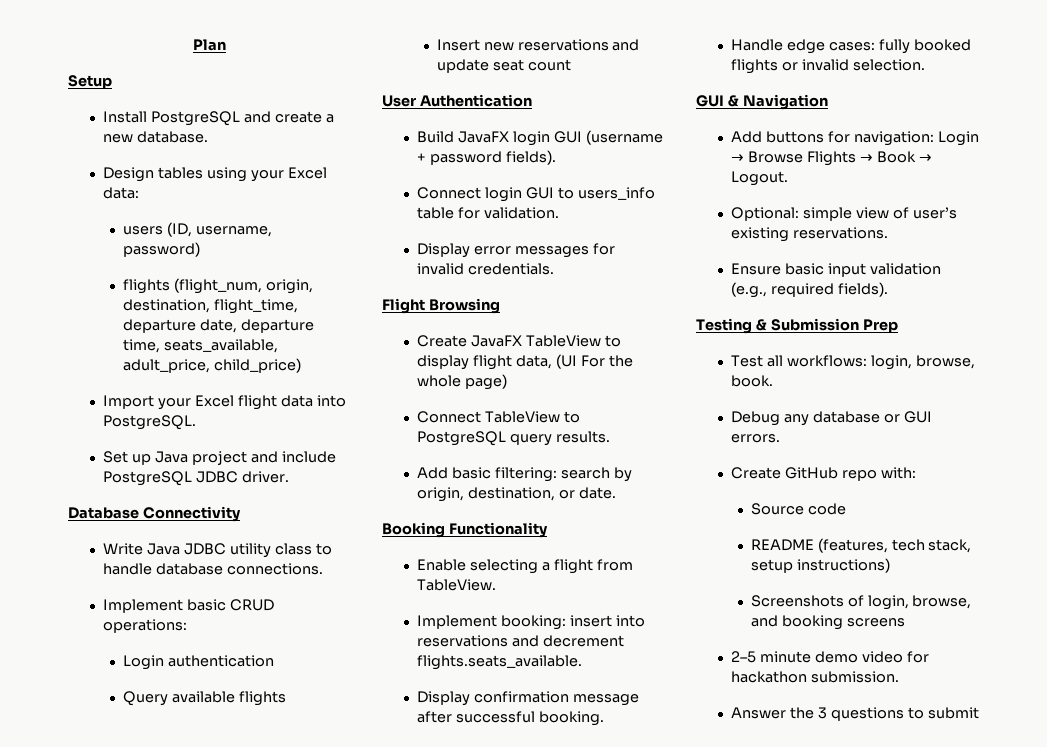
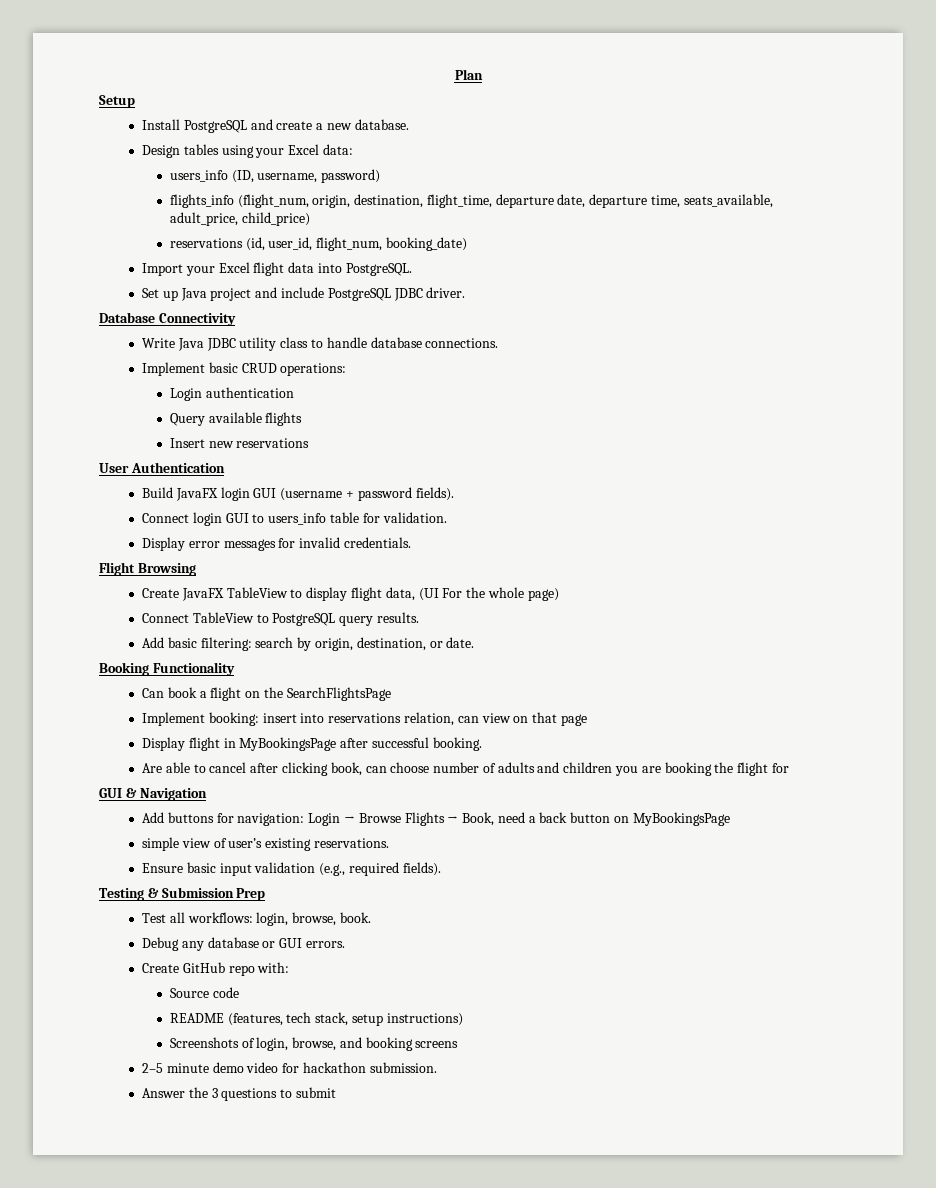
- users (ID, username, password)
+ users_info (ID, username, password)
- flights (flight_num, origin, destination, flight_time, departure date, departure time, seats_available, adult_price, child_price)
+ flights_info (flight_num, origin, destination, flight_time, departure date, departure time, seats_available, adult_price, child_price)
+ reservations (id, user_id, flight_num, booking_date)
- Insert new reservations and update seat count
+ Insert new reservations
- Enable selecting a flight from TableView.
+ Can book a flight on the SearchFlightsPage
- Implement booking: insert into reservations and decrement flights.seats_available.
- Display confirmation message after successful booking.
- Handle edge cases: fully booked flights or invalid selection.
+ Implement booking: insert into reservations relation, can view on that page
+ Display flight in MyBookingsPage after successful booking.
+ Are able to cancel after clicking book, can choose number of adults and children you are booking the flight for
- Add buttons for navigation: Login → Browse Flights → Book → Logout.
- Optional: simple view of user’s existing reservations.
+ Add buttons for navigation: Login → Browse Flights → Book, need a back button on MyBookingsPage
+ simple view of user’s existing reservations.

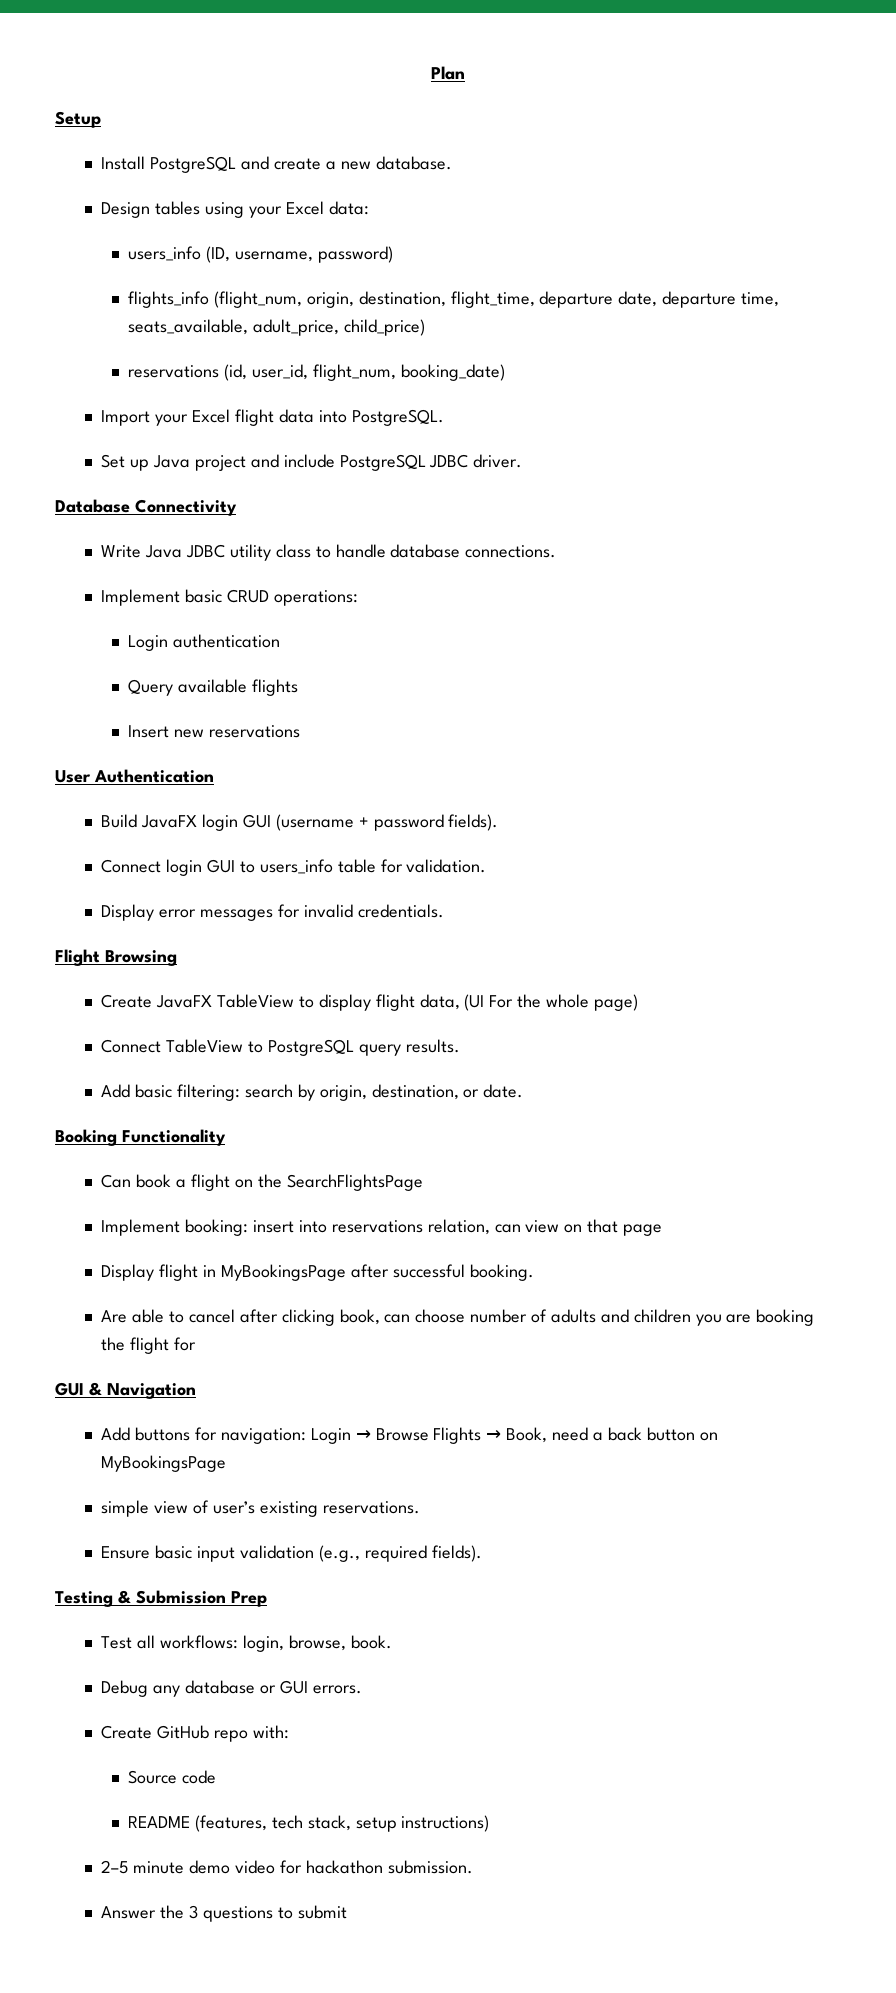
- Screenshots of login, browse, and booking screens

